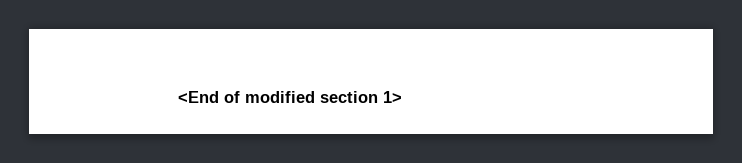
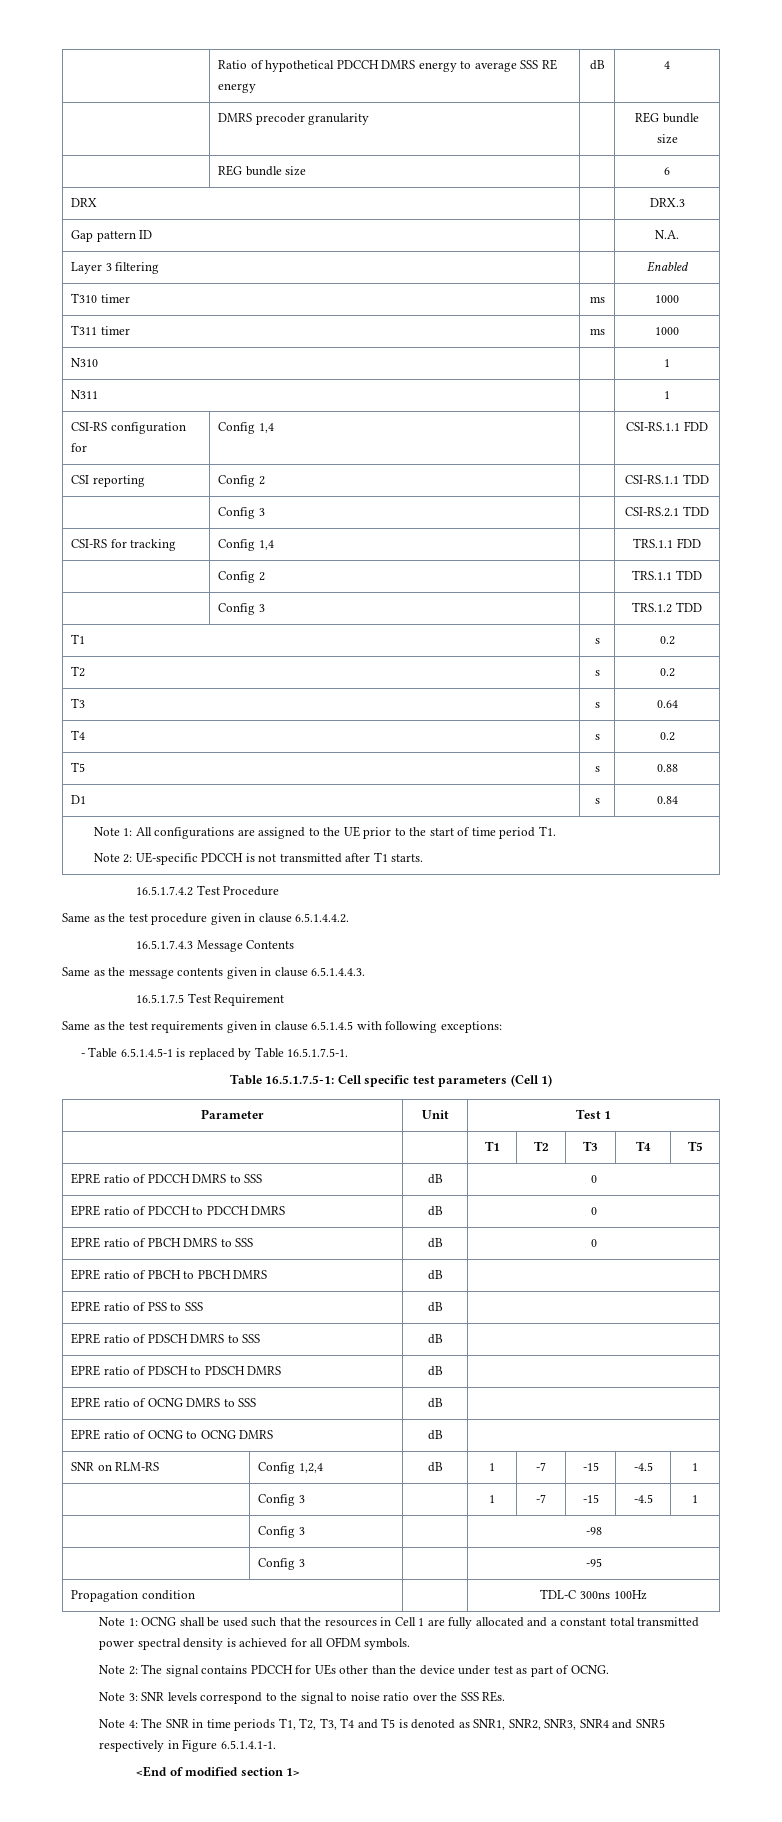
+ | Ratio of hypothetical PDCCH DMRS energy to average SSS RE energy | dB | 4
+ | DMRS precoder granularity | | REG bundle size
+ | REG bundle size | | 6
+ DRX | | DRX.3
+ Gap pattern ID | | N.A.
+ Layer 3 filtering | | Enabled
+ T310 timer | ms | 1000
+ T311 timer | ms | 1000
+ N310 | | 1
+ N311 | | 1
+ CSI-RS configuration for | Config 1,4 | | CSI-RS.1.1 FDD
+ CSI reporting | Config 2 | | CSI-RS.1.1 TDD
+ | Config 3 | | CSI-RS.2.1 TDD
+ CSI-RS for tracking | Config 1,4 | | TRS.1.1 FDD
+ | Config 2 | | TRS.1.1 TDD
+ | Config 3 | | TRS.1.2 TDD
+ T1 | s | 0.2
+ T2 | s | 0.2
+ T3 | s | 0.64
+ T4 | s | 0.2
+ T5 | s | 0.88
+ D1 | s | 0.84
+ Note 1: All configurations are assigned to the UE prior to the start of time period T1.
+ Note 2: UE-specific PDCCH is not transmitted after T1 starts.
+ 16.5.1.7.4.2 Test Procedure
+ Same as the test procedure given in clause 6.5.1.4.4.2.
+ 16.5.1.7.4.3 Message Contents
+ Same as the message contents given in clause 6.5.1.4.4.3.
+ 16.5.1.7.5 Test Requirement
+ Same as the test requirements given in clause 6.5.1.4.5 with following exceptions:
+ - Table 6.5.1.4.5-1 is replaced by Table 16.5.1.7.5-1.
+ Table 16.5.1.7.5-1: Cell specific test parameters (Cell 1)
+ Parameter | Unit | Test 1
+ | | T1 | T2 | T3 | T4 | T5
+ EPRE ratio of PDCCH DMRS to SSS | dB | 0
+ EPRE ratio of PDCCH to PDCCH DMRS | dB | 0
+ EPRE ratio of PBCH DMRS to SSS | dB | 0
+ EPRE ratio of PBCH to PBCH DMRS | dB |
+ EPRE ratio of PSS to SSS | dB |
+ EPRE ratio of PDSCH DMRS to SSS | dB |
+ EPRE ratio of PDSCH to PDSCH DMRS | dB |
+ EPRE ratio of OCNG DMRS to SSS | dB |
+ EPRE ratio of OCNG to OCNG DMRS | dB |
+ SNR on RLM-RS | Config 1,2,4 | dB | 1 | -7 | -15 | -4.5 | 1
+ | Config 3 | | 1 | -7 | -15 | -4.5 | 1
+ | Config 3 | | -98
+ | Config 3 | | -95
+ Propagation condition | | TDL-C 300ns 100Hz
+ Note 1: OCNG shall be used such that the resources in Cell 1 are fully allocated and a constant total transmitted power spectral density is achieved for all OFDM symbols.
+ Note 2: The signal contains PDCCH for UEs other than the device under test as part of OCNG.
+ Note 3: SNR levels correspond to the signal to noise ratio over the SSS REs.
+ Note 4: The SNR in time periods T1, T2, T3, T4 and T5 is denoted as SNR1, SNR2, SNR3, SNR4 and SNR5 respectively in Figure 6.5.1.4.1-1.

